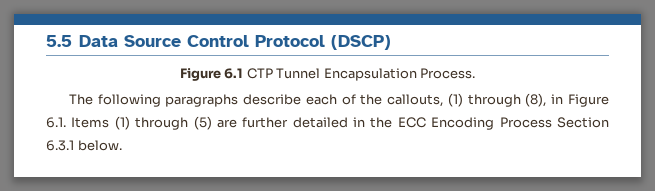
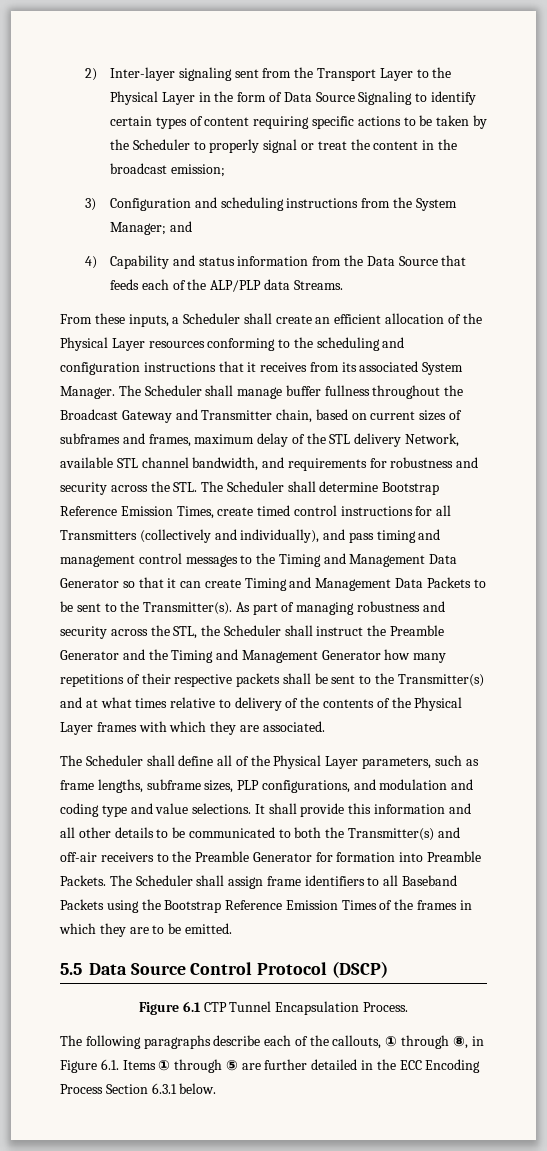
+ 2) Inter-layer signaling sent from the Transport Layer to the Physical Layer in the form of Data Source Signaling to identify certain types of content requiring specific actions to be taken by the Scheduler to properly signal or treat the content in the broadcast emission;
+ 3) Configuration and scheduling instructions from the System Manager; and
+ 4) Capability and status information from the Data Source that feeds each of the ALP/PLP data Streams.
+ From these inputs, a Scheduler shall create an efficient allocation of the Physical Layer resources conforming to the scheduling and configuration instructions that it receives from its associated System Manager. The Scheduler shall manage buffer fullness throughout the Broadcast Gateway and Transmitter chain, based on current sizes of subframes and frames, maximum delay of the STL delivery Network, available STL channel bandwidth, and requirements for robustness and security across the STL. The Scheduler shall determine Bootstrap Reference Emission Times, create timed control instructions for all Transmitters (collectively and individually), and pass timing and management control messages to the Timing and Management Data Generator so that it can create Timing and Management Data Packets to be sent to the Transmitter(s). As part of managing robustness and security across the STL, the Scheduler shall instruct the Preamble Generator and the Timing and Management Generator how many repetitions of their respective packets shall be sent to the Transmitter(s) and at what times relative to delivery of the contents of the Physical Layer frames with which they are associated.
+ The Scheduler shall define all of the Physical Layer parameters, such as frame lengths, subframe sizes, PLP configurations, and modulation and coding type and value selections. It shall provide this information and all other details to be communicated to both the Transmitter(s) and off-air receivers to the Preamble Generator for formation into Preamble Packets. The Scheduler shall assign frame identifiers to all Baseband Packets using the Bootstrap Reference Emission Times of the frames in which they are to be emitted.
- The following paragraphs describe each of the callouts, (1) through (8), in Figure 6.1. Items (1) through (5) are further detailed in the ECC Encoding Process Section 6.3.1 below.
+ The following paragraphs describe each of the callouts, ① through ⑧, in Figure 6.1. Items ① through ⑤ are further detailed in the ECC Encoding Process Section 6.3.1 below.

